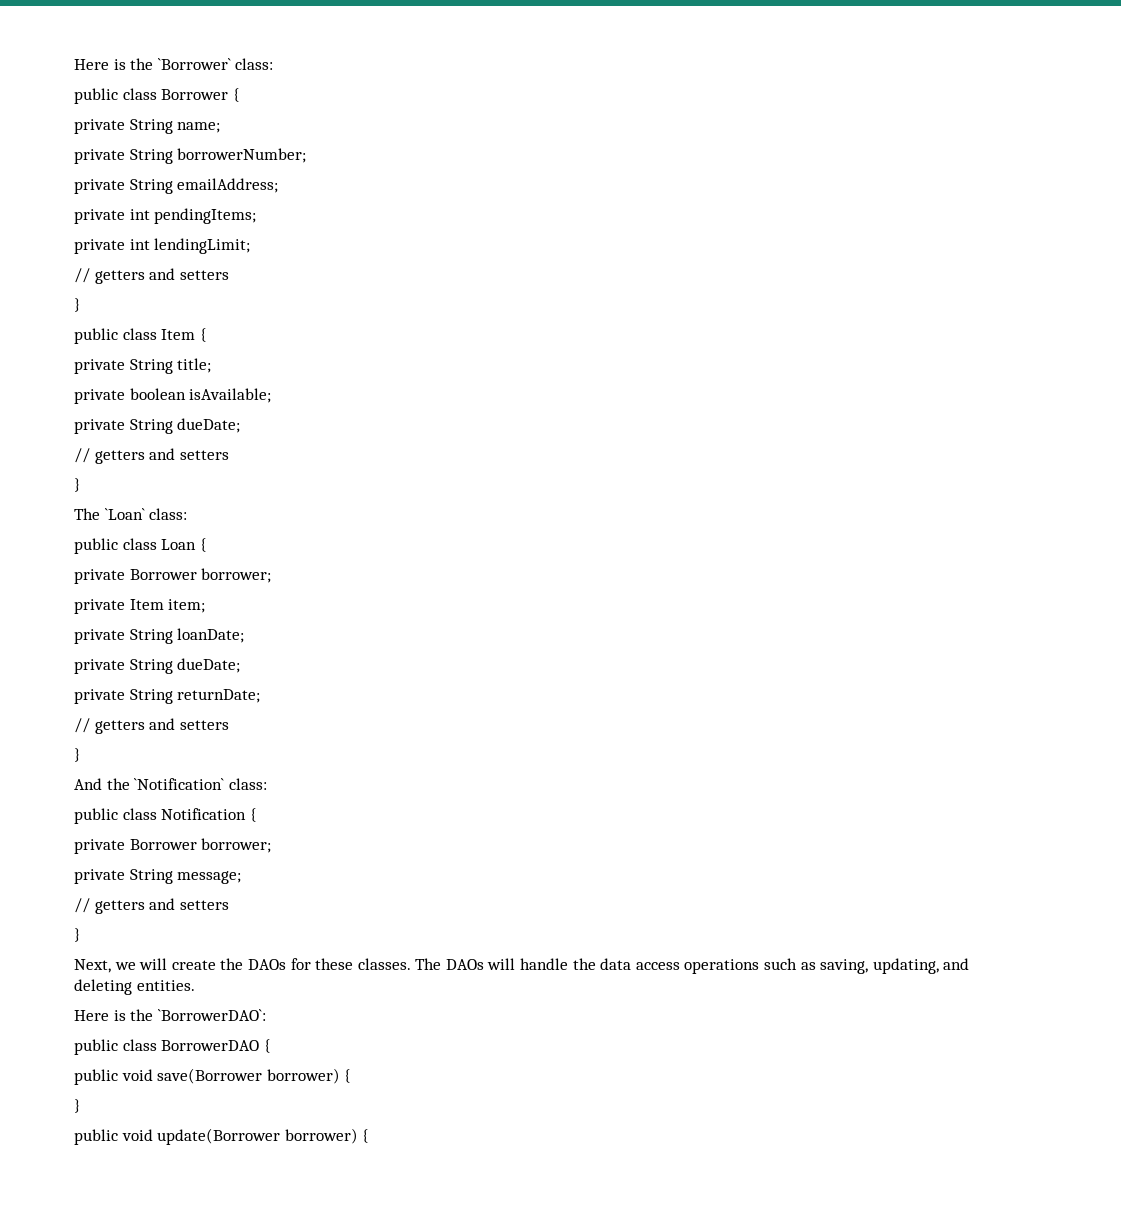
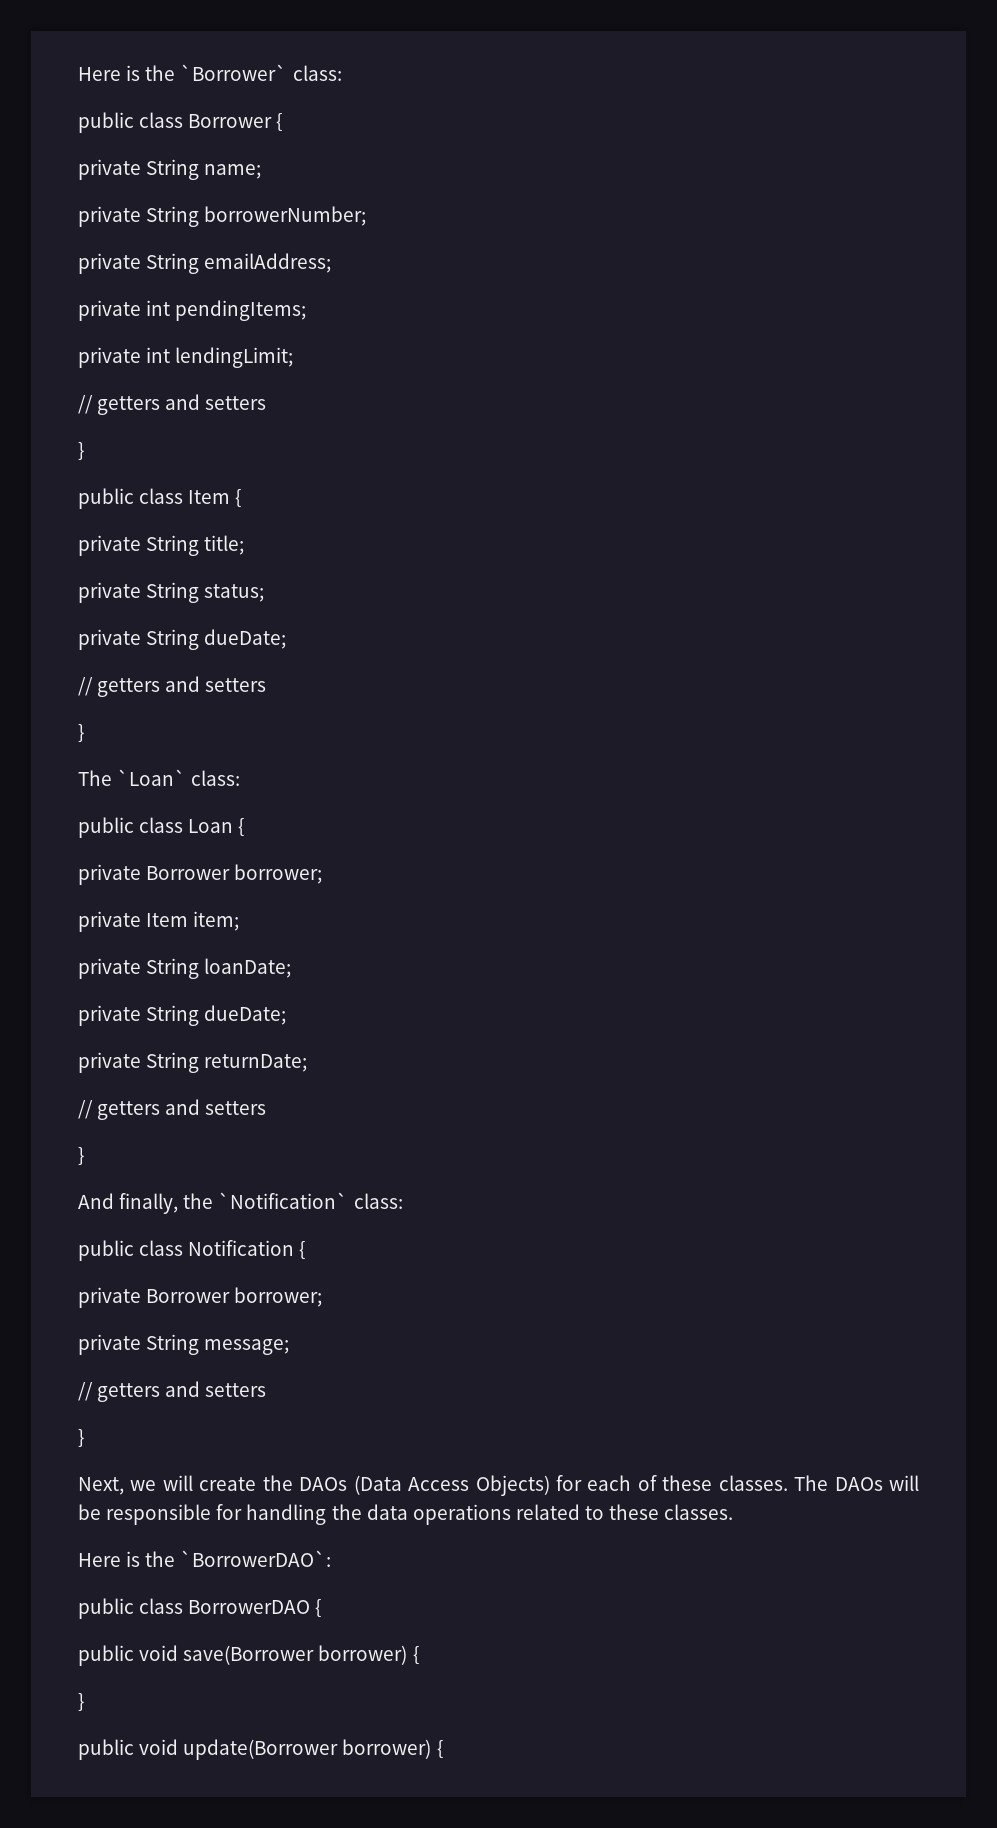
- private boolean isAvailable;
+ private String status;
- And the `Notification` class:
+ And finally, the `Notification` class:
- Next, we will create the DAOs for these classes.
+ Next, we will create the DAOs (Data Access Objects) for each of these classes.
- The DAOs will handle the data access operations such as saving, updating, and deleting entities.
+ The DAOs will be responsible for handling the data operations related to these classes.

